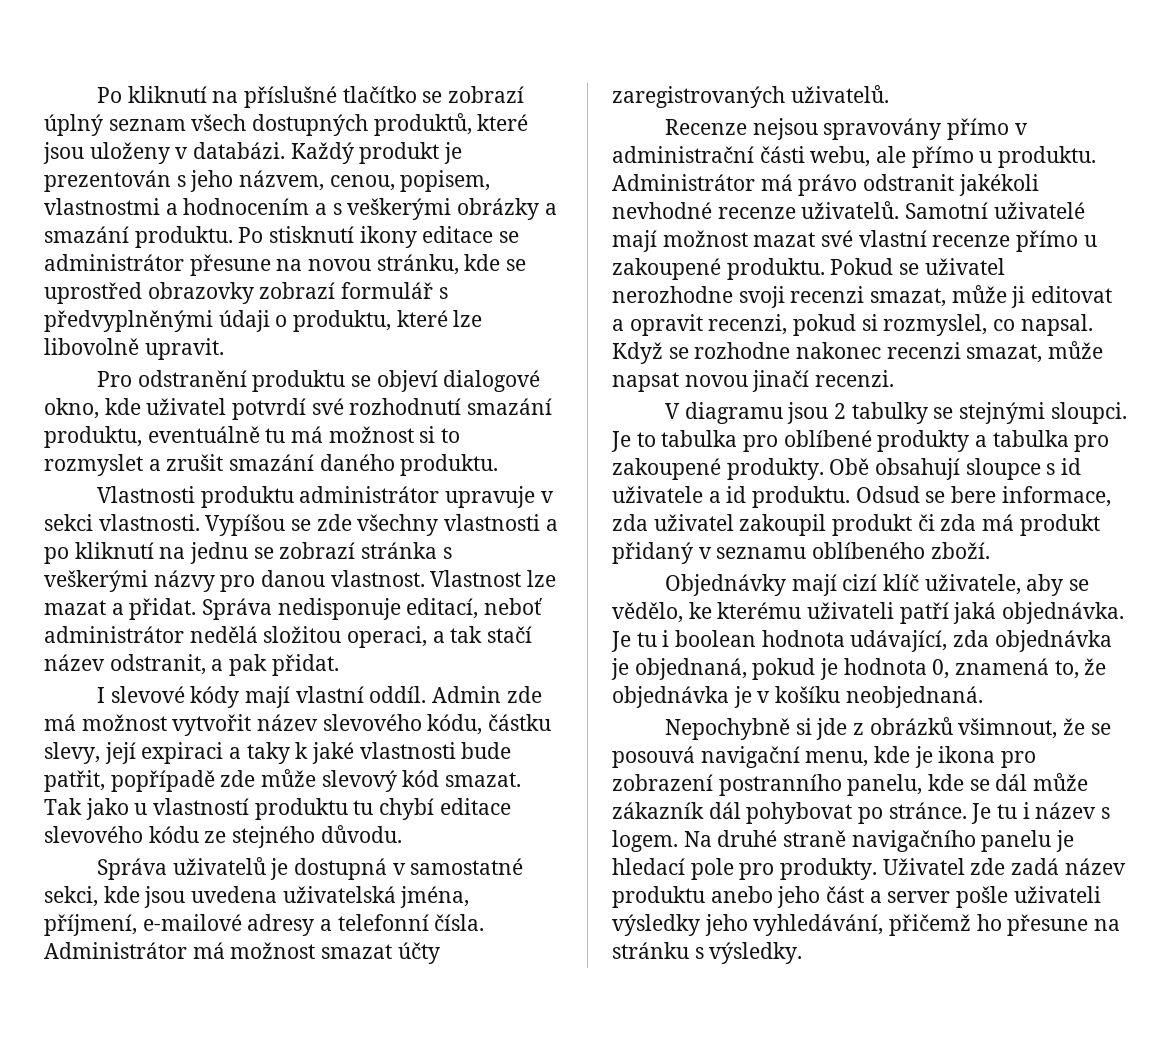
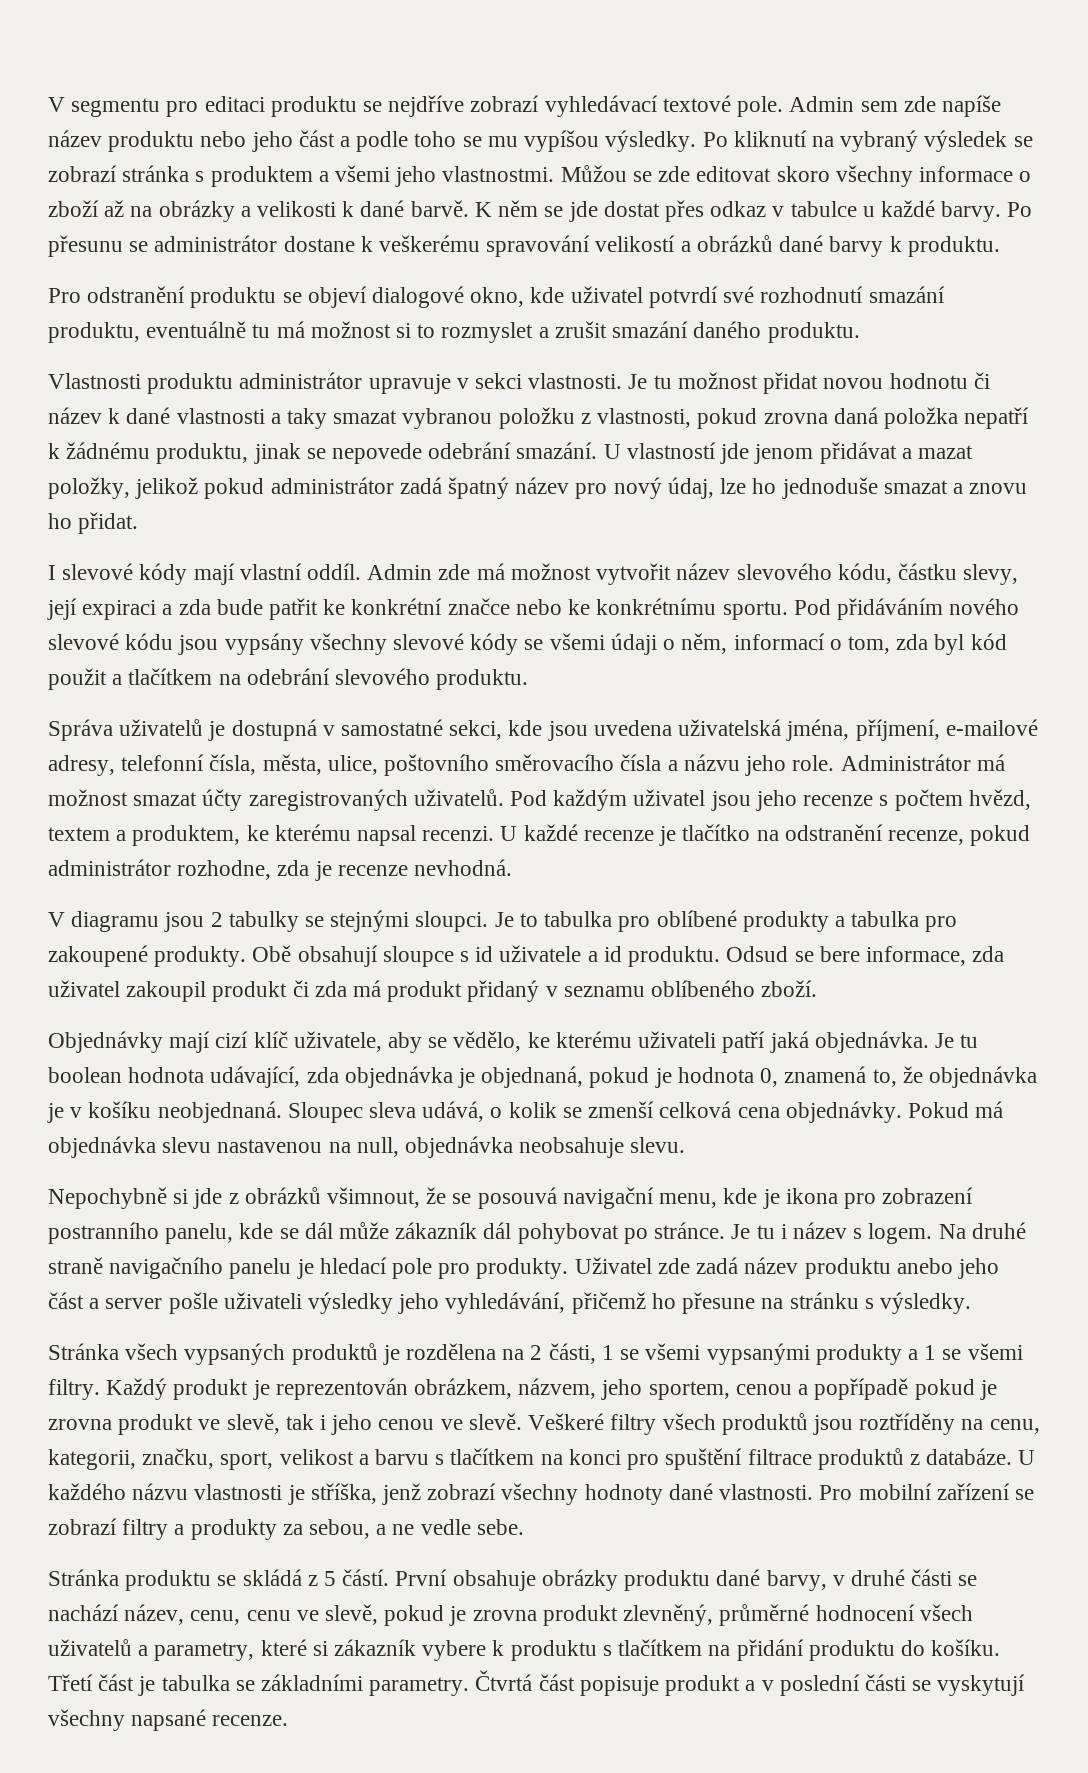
- Po kliknutí na příslušné tlačítko se zobrazí úplný seznam všech dostupných produktů, které jsou uloženy v databázi. Každý produkt je prezentován s jeho názvem, cenou, popisem, vlastnostmi a hodnocením a s veškerými obrázky a smazání produktu. Po stisknutí ikony editace se administrátor přesune na novou stránku, kde se uprostřed obrazovky zobrazí formulář s předvyplněnými údaji o produktu, které lze libovolně upravit.
+ V segmentu pro editaci produktu se nejdříve zobrazí vyhledávací textové pole. Admin sem zde napíše název produktu nebo jeho část a podle toho se mu vypíšou výsledky. Po kliknutí na vybraný výsledek se zobrazí stránka s produktem a všemi jeho vlastnostmi. Můžou se zde editovat skoro všechny informace o zboží až na obrázky a velikosti k dané barvě. K něm se jde dostat přes odkaz v tabulce u každé barvy. Po přesunu se administrátor dostane k veškerému spravování velikostí a obrázků dané barvy k produktu.
- Vypíšou se zde všechny vlastnosti a po kliknutí na jednu se zobrazí stránka s veškerými názvy pro danou vlastnost. Vlastnost lze mazat a přidat. Správa nedisponuje editací, neboť administrátor nedělá složitou operaci, a tak stačí název odstranit, a pak přidat.
+ Je tu možnost přidat novou hodnotu či název k dané vlastnosti a taky smazat vybranou položku z vlastnosti, pokud zrovna daná položka nepatří k žádnému produktu, jinak se nepovede odebrání smazání. U vlastností jde jenom přidávat a mazat položky, jelikož pokud administrátor zadá špatný název pro nový údaj, lze ho jednoduše smazat a znovu ho přidat.
- Admin zde má možnost vytvořit název slevového kódu, částku slevy, její expiraci a taky k jaké vlastnosti bude patřit, popřípadě zde může slevový kód smazat. Tak jako u vlastností produktu tu chybí editace slevového kódu ze stejného důvodu.
+ Admin zde má možnost vytvořit název slevového kódu, částku slevy, její expiraci a zda bude patřit ke konkrétní značce nebo ke konkrétnímu sportu. Pod přidáváním nového slevové kódu jsou vypsány všechny slevové kódy se všemi údaji o něm, informací o tom, zda byl kód použit a tlačítkem na odebrání slevového produktu.
- Správa uživatelů je dostupná v samostatné sekci, kde jsou uvedena uživatelská jména, příjmení, e-mailové adresy a telefonní čísla.
+ Správa uživatelů je dostupná v samostatné sekci, kde jsou uvedena uživatelská jména, příjmení, e-mailové adresy, telefonní čísla, města, ulice, poštovního směrovacího čísla a názvu jeho role.
- Administrátor má možnost smazat účty zaregistrovaných uživatelů.
- Recenze nejsou spravovány přímo v administrační části webu, ale přímo u produktu. Administrátor má právo odstranit jakékoli nevhodné recenze uživatelů. Samotní uživatelé mají možnost mazat své vlastní recenze přímo u zakoupené produktu. Pokud se uživatel nerozhodne svoji recenzi smazat, může ji editovat a opravit recenzi, pokud si rozmyslel, co napsal. Když se rozhodne nakonec recenzi smazat, může napsat novou jinačí recenzi.
+ Administrátor má možnost smazat účty zaregistrovaných uživatelů. Pod každým uživatel jsou jeho recenze s počtem hvězd, textem a produktem, ke kterému napsal recenzi. U každé recenze je tlačítko na odstranění recenze, pokud administrátor rozhodne, zda je recenze nevhodná.
- Je tu i boolean hodnota udávající, zda objednávka je objednaná, pokud je hodnota 0, znamená to, že objednávka je v košíku neobjednaná.
+ Je tu boolean hodnota udávající, zda objednávka je objednaná, pokud je hodnota 0, znamená to, že objednávka je v košíku neobjednaná. Sloupec sleva udává, o kolik se zmenší celková cena objednávky. Pokud má objednávka slevu nastavenou na null, objednávka neobsahuje slevu.
+ Stránka všech vypsaných produktů je rozdělena na 2 části, 1 se všemi vypsanými produkty a 1 se všemi filtry. Každý produkt je reprezentován obrázkem, názvem, jeho sportem, cenou a popřípadě pokud je zrovna produkt ve slevě, tak i jeho cenou ve slevě. Veškeré filtry všech produktů jsou roztříděny na cenu, kategorii, značku, sport, velikost a barvu s tlačítkem na konci pro spuštění filtrace produktů z databáze. U každého názvu vlastnosti je stříška, jenž zobrazí všechny hodnoty dané vlastnosti. Pro mobilní zařízení se zobrazí filtry a produkty za sebou, a ne vedle sebe.
+ Stránka produktu se skládá z 5 částí. První obsahuje obrázky produktu dané barvy, v druhé části se nachází název, cenu, cenu ve slevě, pokud je zrovna produkt zlevněný, průměrné hodnocení všech uživatelů a parametry, které si zákazník vybere k produktu s tlačítkem na přidání produktu do košíku. Třetí část je tabulka se základními parametry. Čtvrtá část popisuje produkt a v poslední části se vyskytují všechny napsané recenze.

